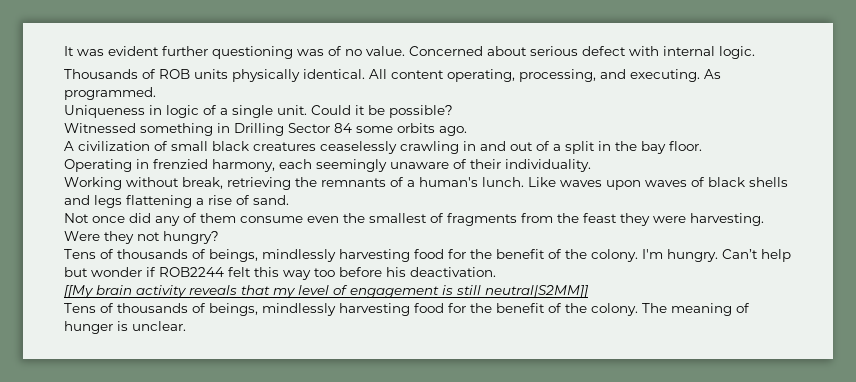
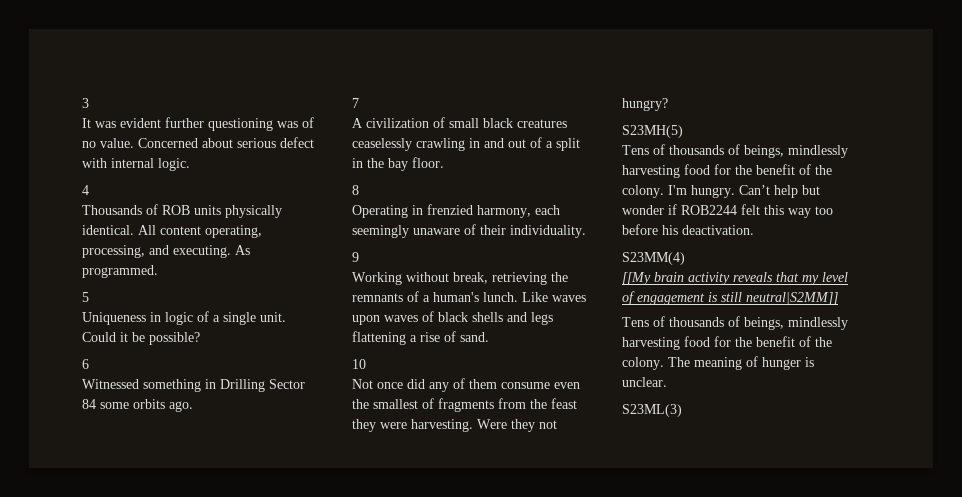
+ 3
+ 4
+ 5
+ 6
+ 7
+ 8
+ 9
+ 10
+ S23MH(5)
+ S23MM(4)
+ S23ML(3)

